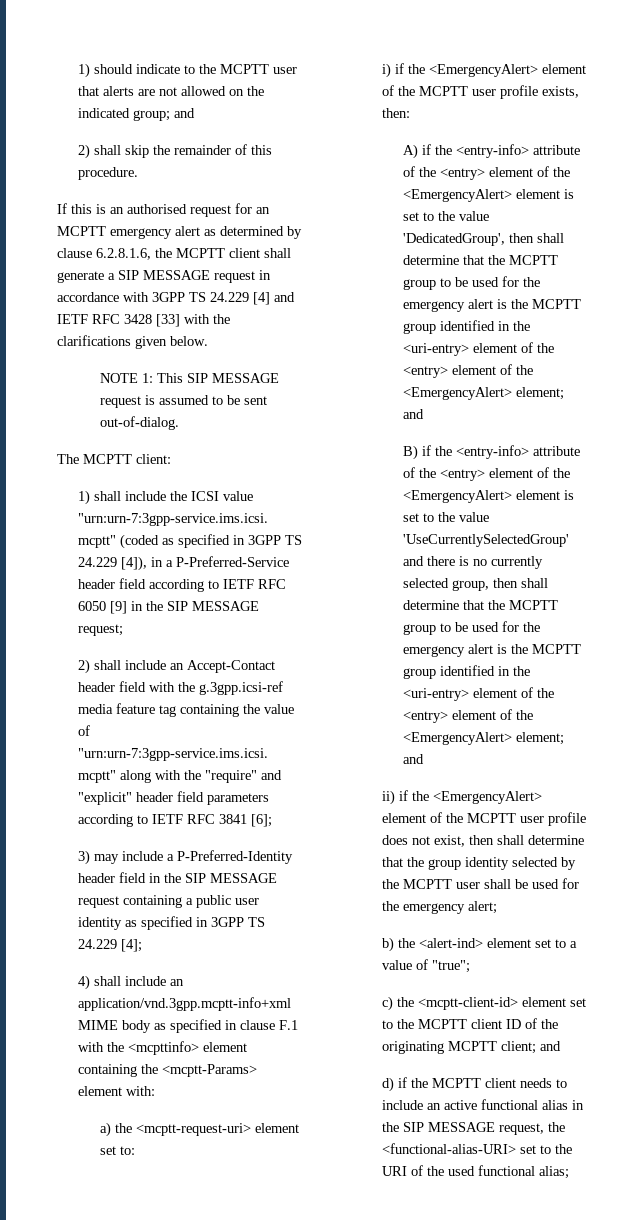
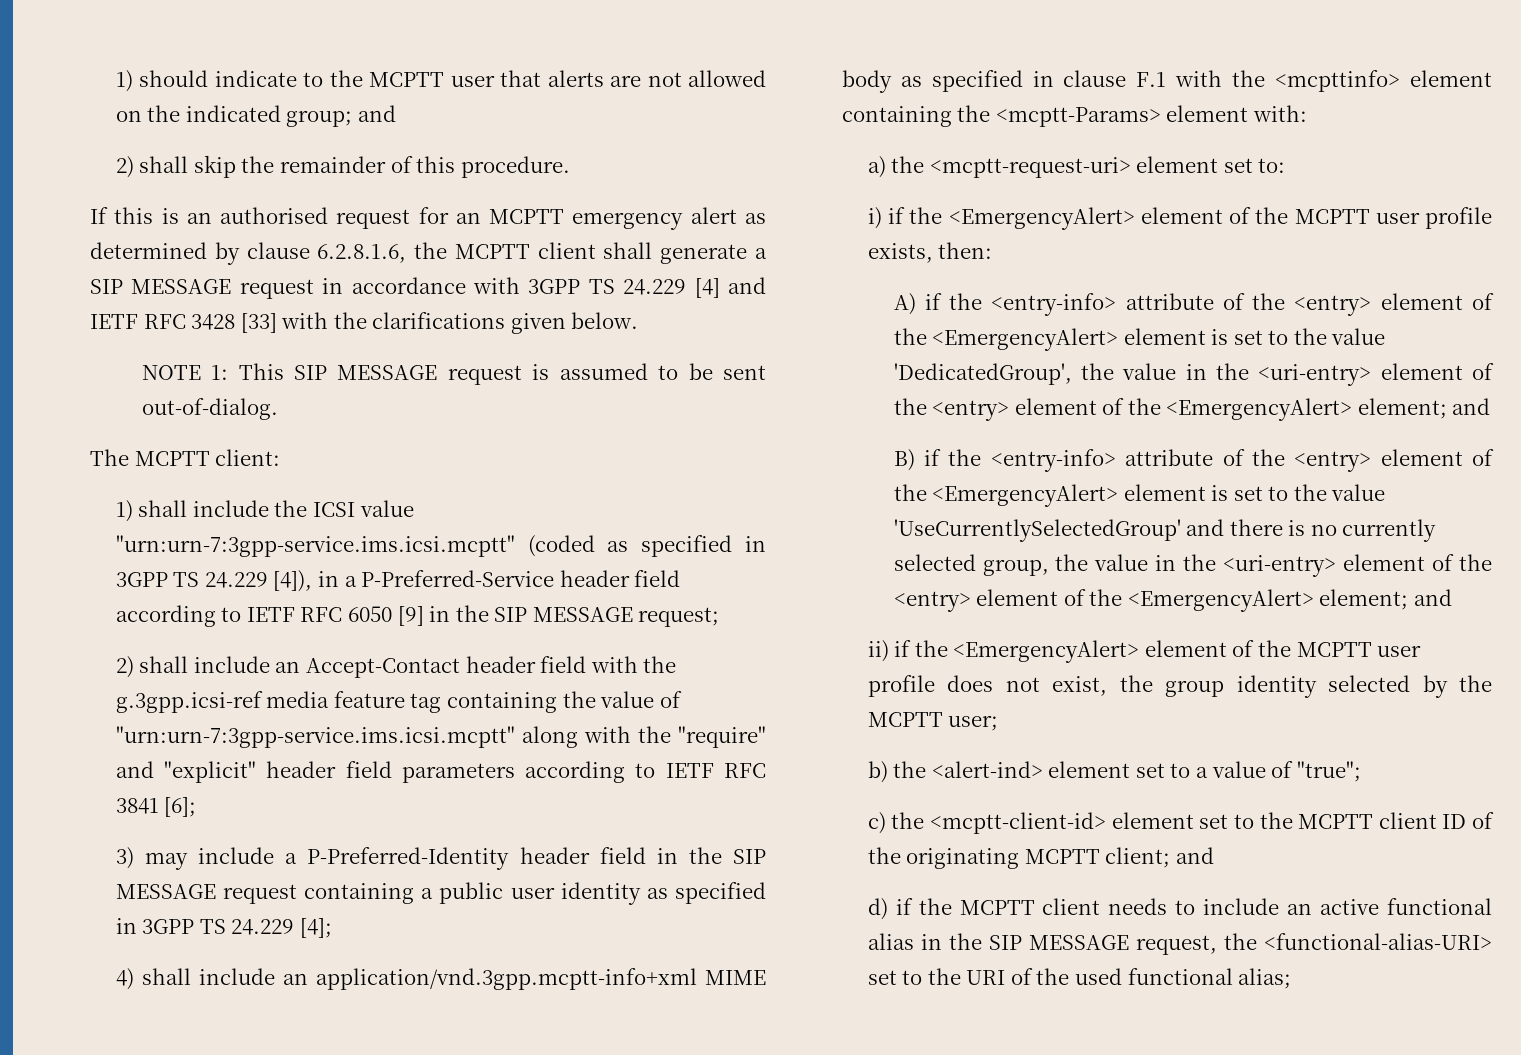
- A) if the <entry-info> attribute of the <entry> element of the <EmergencyAlert> element is set to the value 'DedicatedGroup', then shall determine that the MCPTT group to be used for the emergency alert is the MCPTT group identified in the <uri-entry> element of the <entry> element of the <EmergencyAlert> element; and
+ A) if the <entry-info> attribute of the <entry> element of the <EmergencyAlert> element is set to the value 'DedicatedGroup', the value in the <uri-entry> element of the <entry> element of the <EmergencyAlert> element; and
- B) if the <entry-info> attribute of the <entry> element of the <EmergencyAlert> element is set to the value 'UseCurrentlySelectedGroup' and there is no currently selected group, then shall determine that the MCPTT group to be used for the emergency alert is the MCPTT group identified in the <uri-entry> element of the <entry> element of the <EmergencyAlert> element; and
+ B) if the <entry-info> attribute of the <entry> element of the <EmergencyAlert> element is set to the value 'UseCurrentlySelectedGroup' and there is no currently selected group, the value in the <uri-entry> element of the <entry> element of the <EmergencyAlert> element; and
- ii) if the <EmergencyAlert> element of the MCPTT user profile does not exist, then shall determine that the group identity selected by the MCPTT user shall be used for the emergency alert;
+ ii) if the <EmergencyAlert> element of the MCPTT user profile does not exist, the group identity selected by the MCPTT user;

